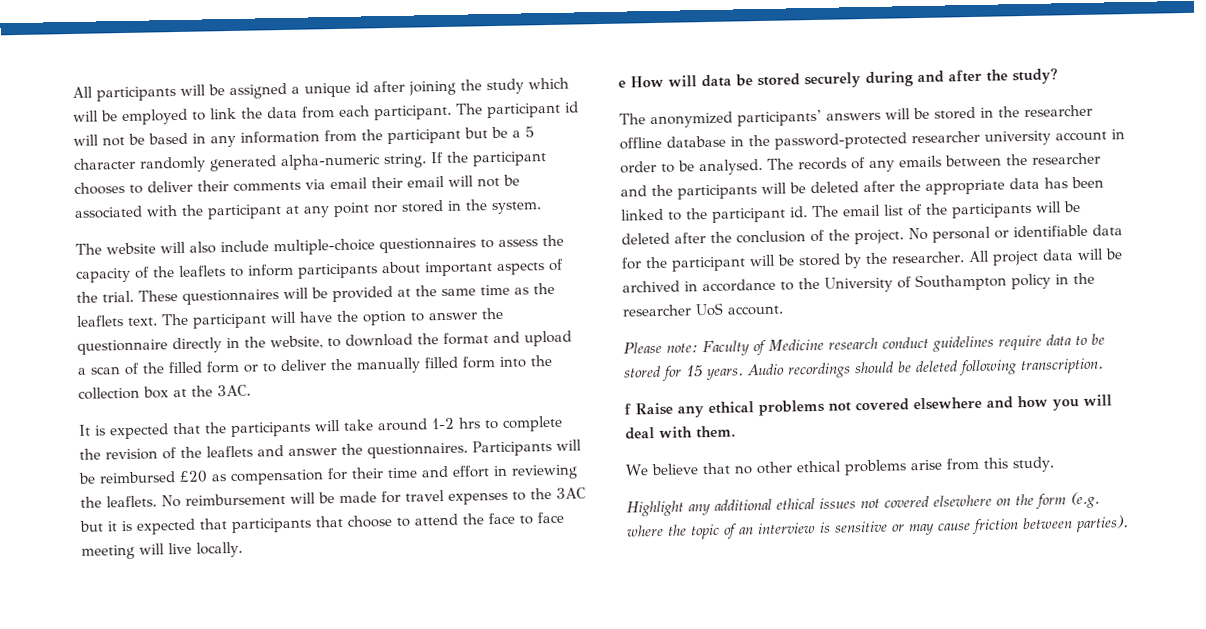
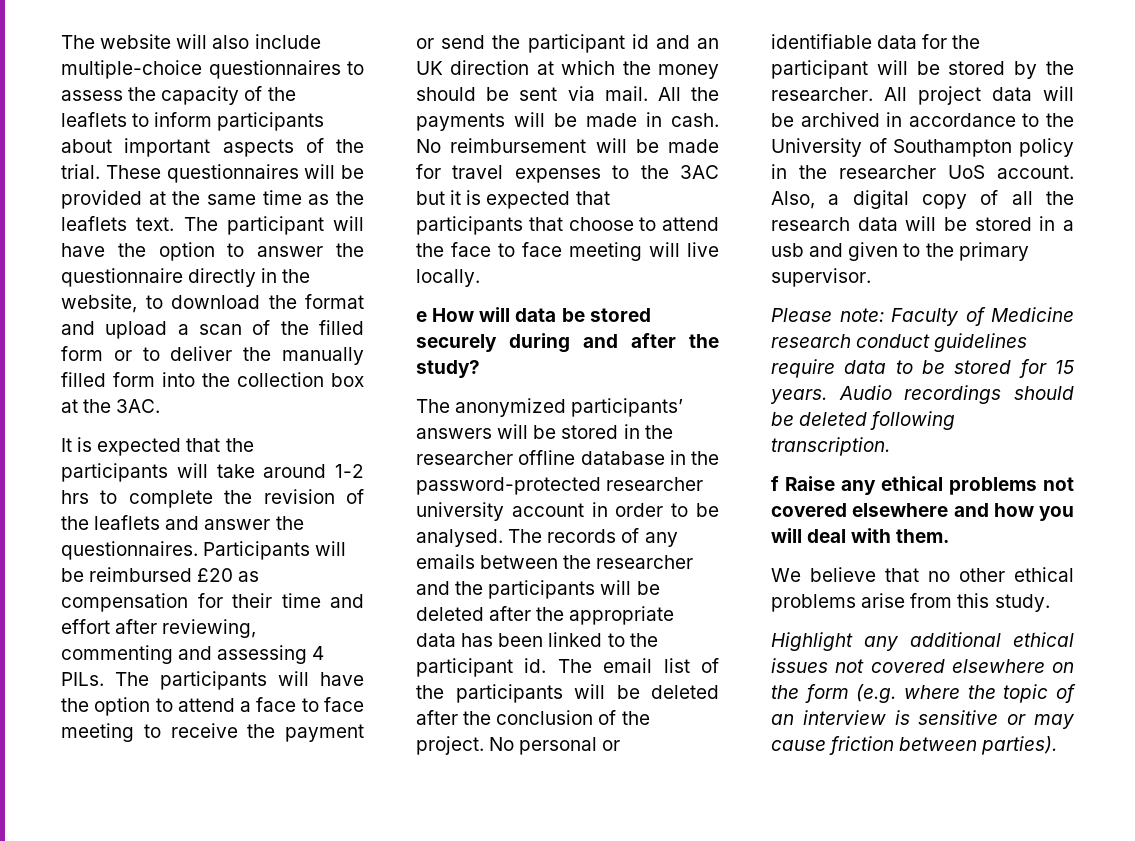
- All participants will be assigned a unique id after joining the study which will be employed to link the data from each participant. The participant id will not be based in any information from the participant but be a 5 character randomly generated alpha-numeric string. If the participant chooses to deliver their comments via email their email will not be associated with the participant at any point nor stored in the system.
- Participants will be reimbursed £20 as compensation for their time and effort in reviewing the leaflets.
+ Participants will be reimbursed £20 as compensation for their time and effort after reviewing, commenting and assessing 4 PILs. The participants will have the option to attend a face to face meeting to receive the payment or send the participant id and an UK direction at which the money should be sent via mail. All the payments will be made in cash.
+ Also, a digital copy of all the research data will be stored in a usb and given to the primary supervisor.

